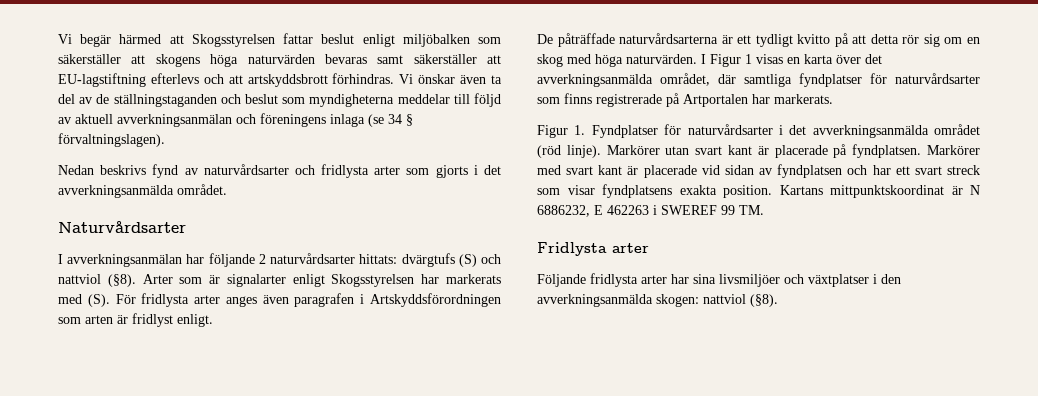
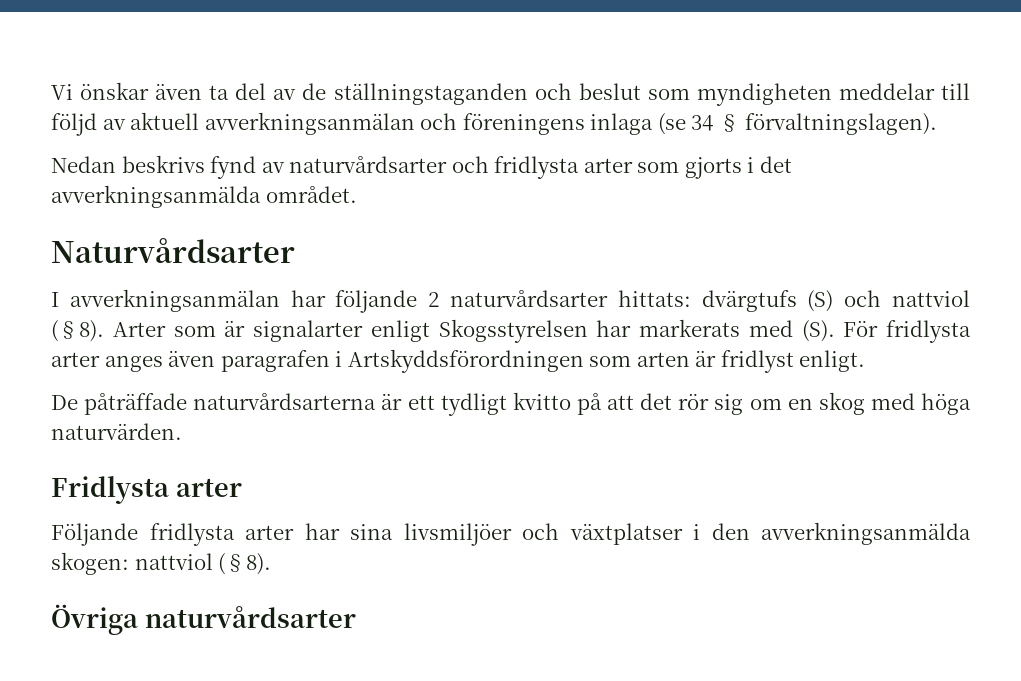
- Vi begär härmed att Skogsstyrelsen fattar beslut enligt miljöbalken som säkerställer att skogens höga naturvärden bevaras samt säkerställer att EU-lagstiftning efterlevs och att artskyddsbrott förhindras. Vi önskar även ta del av de ställningstaganden och beslut som myndigheterna meddelar till följd av aktuell avverkningsanmälan och föreningens inlaga (se 34 § förvaltningslagen).
+ Vi önskar även ta del av de ställningstaganden och beslut som myndigheten meddelar till följd av aktuell avverkningsanmälan och föreningens inlaga (se 34 § förvaltningslagen).
- De påträffade naturvårdsarterna är ett tydligt kvitto på att detta rör sig om en skog med höga naturvärden. I Figur 1 visas en karta över det avverkningsanmälda området, där samtliga fyndplatser för naturvårdsarter som finns registrerade på Artportalen har markerats.
- Figur 1. Fyndplatser för naturvårdsarter i det avverkningsanmälda området (röd linje). Markörer utan svart kant är placerade på fyndplatsen. Markörer med svart kant är placerade vid sidan av fyndplatsen och har ett svart streck som visar fyndplatsens exakta position. Kartans mittpunktskoordinat är N 6886232, E 462263 i SWEREF 99 TM.
+ De påträffade naturvårdsarterna är ett tydligt kvitto på att det rör sig om en skog med höga naturvärden.
+ Övriga naturvårdsarter

